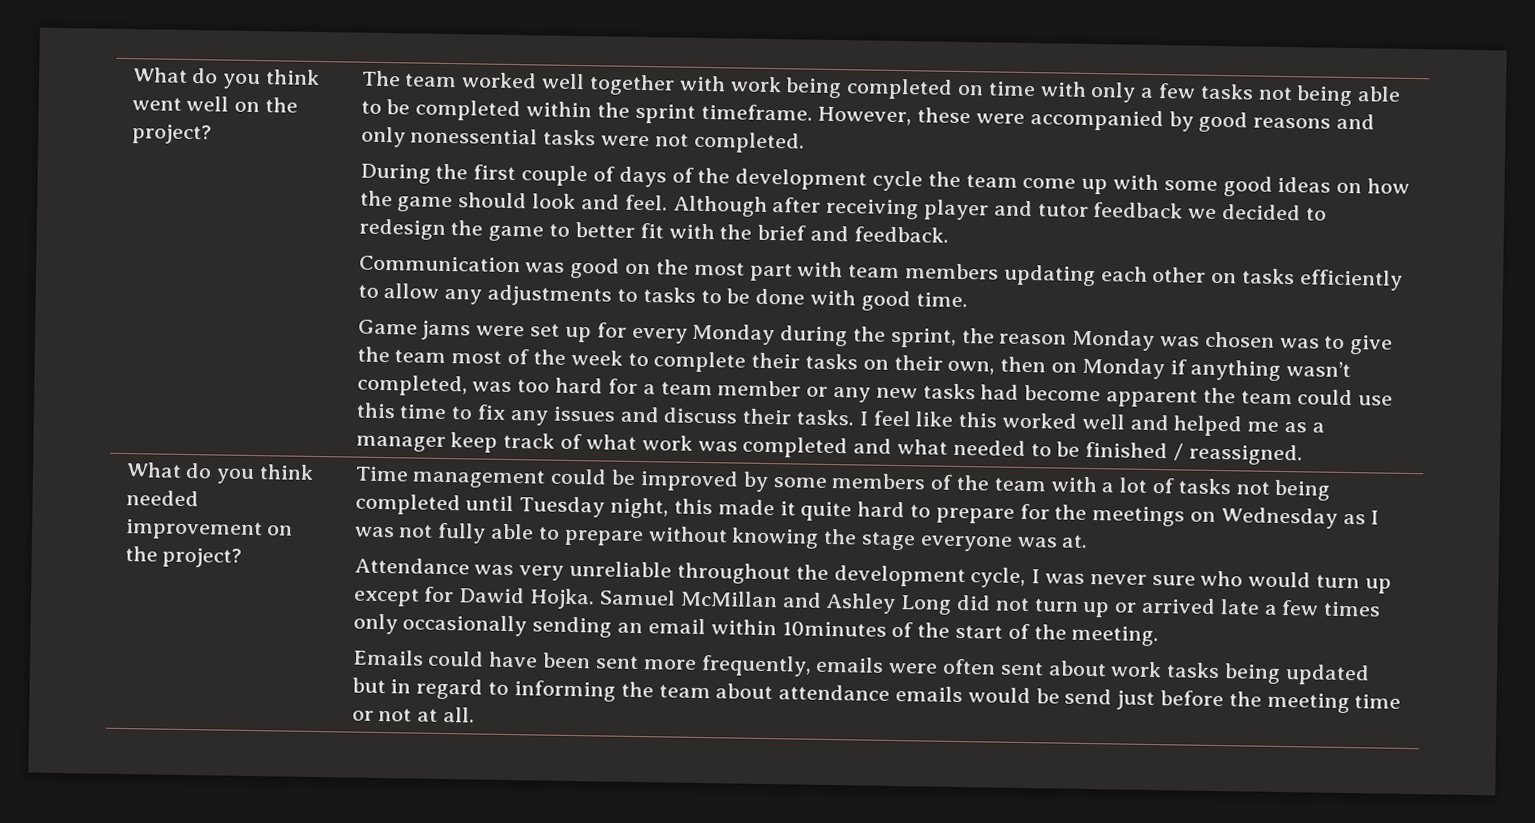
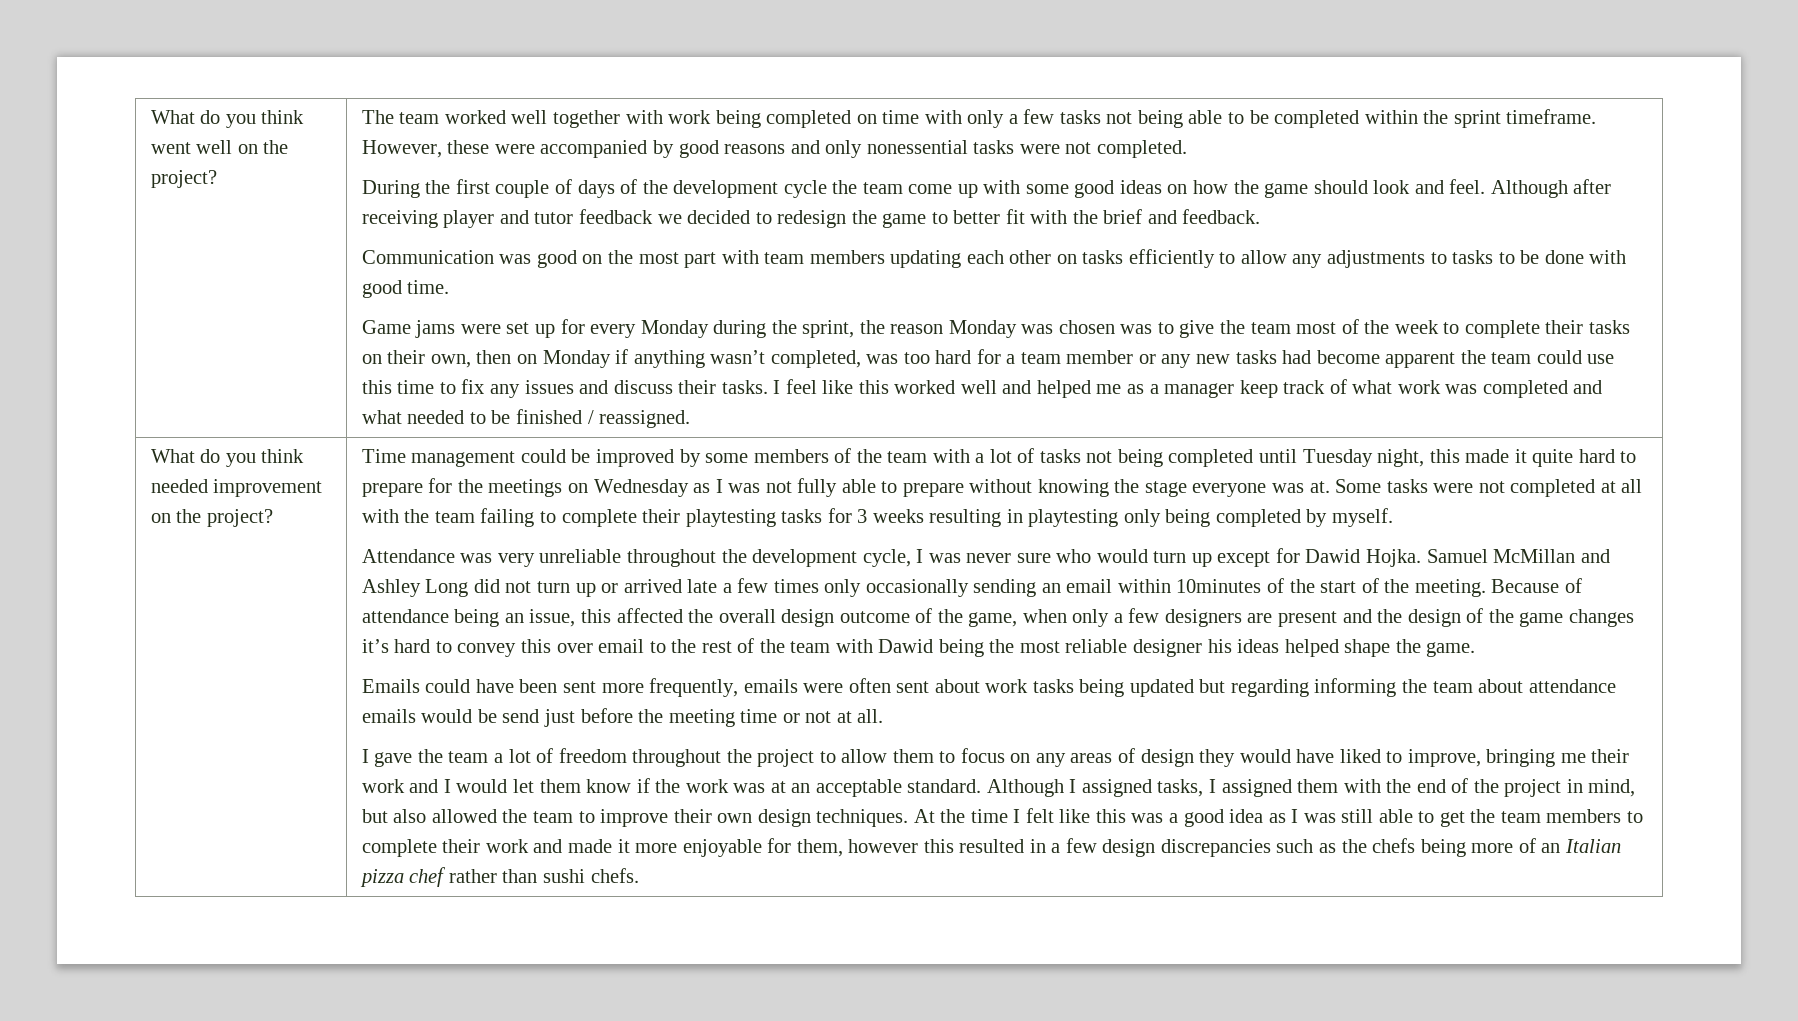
+ Some tasks were not completed at all with the team failing to complete their playtesting tasks for 3 weeks resulting in playtesting only being completed by myself.
+ Because of attendance being an issue, this affected the overall design outcome of the game, when only a few designers are present and the design of the game changes it’s hard to convey this over email to the rest of the team with Dawid being the most reliable designer his ideas helped shape the game.
- Emails could have been sent more frequently, emails were often sent about work tasks being updated but in regard to informing the team about attendance emails would be send just before the meeting time or not at all.
+ Emails could have been sent more frequently, emails were often sent about work tasks being updated but regarding informing the team about attendance emails would be send just before the meeting time or not at all.
+ I gave the team a lot of freedom throughout the project to allow them to focus on any areas of design they would have liked to improve, bringing me their work and I would let them know if the work was at an acceptable standard. Although I assigned tasks, I assigned them with the end of the project in mind, but also allowed the team to improve their own design techniques. At the time I felt like this was a good idea as I was still able to get the team members to complete their work and made it more enjoyable for them, however this resulted in a few design discrepancies such as the chefs being more of an Italian pizza chef rather than sushi chefs.

